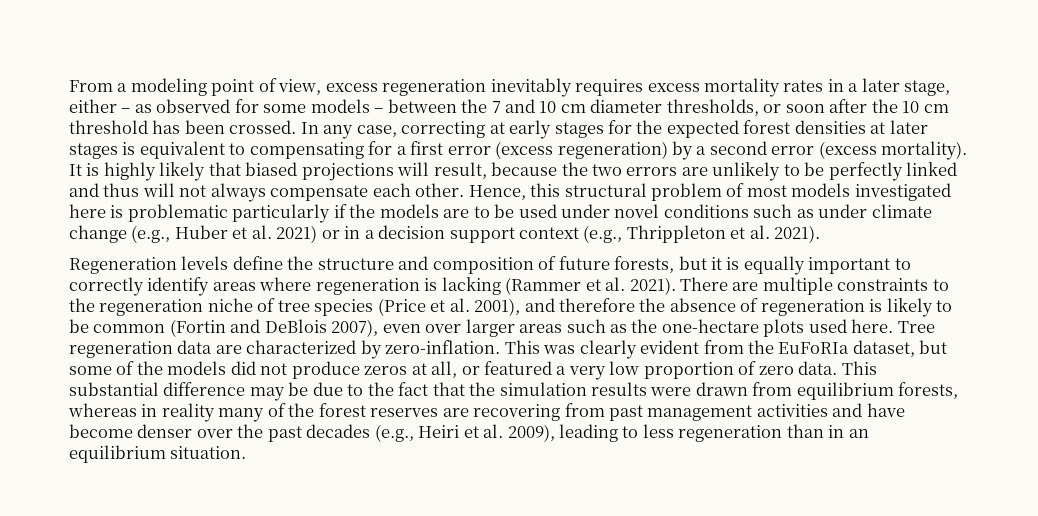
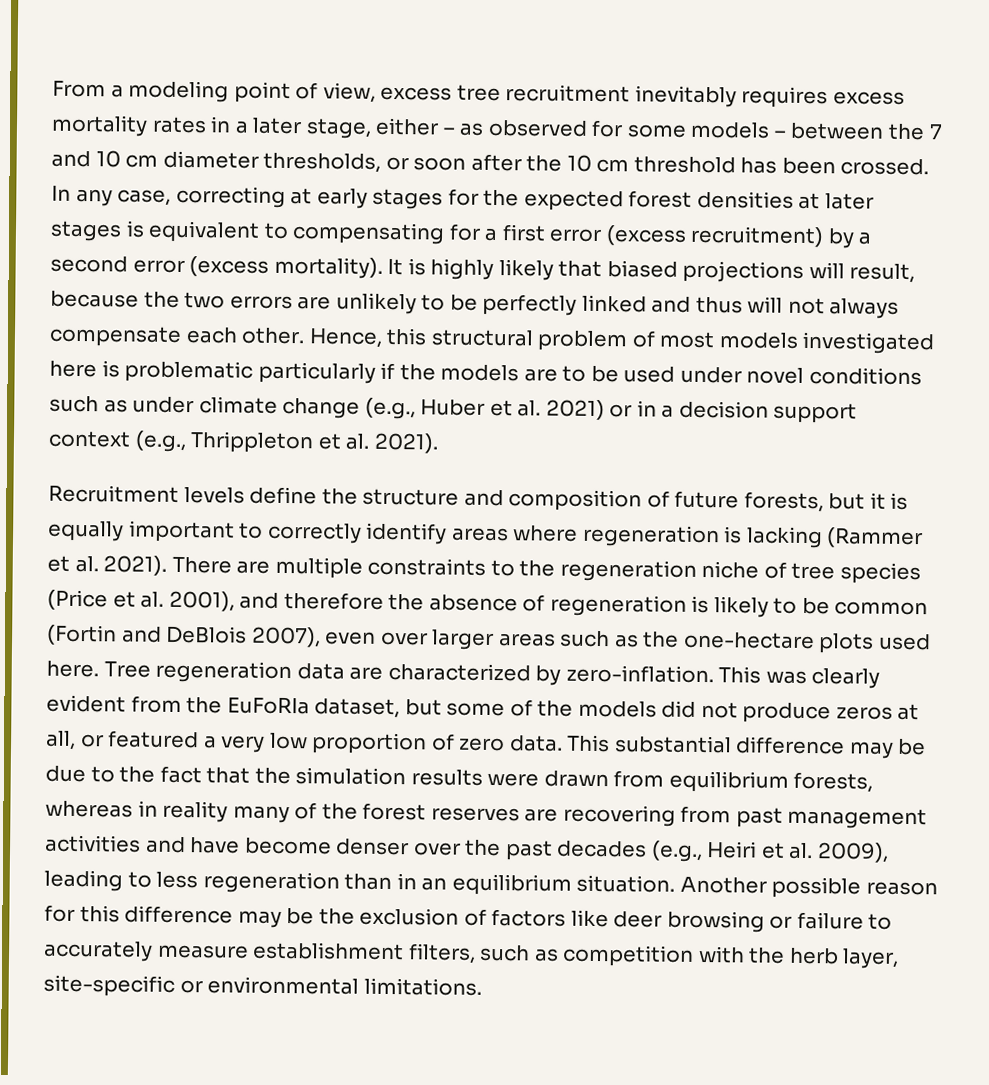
- From a modeling point of view, excess regeneration inevitably requires excess mortality rates in a later stage, either – as observed for some models – between the 7 and 10 cm diameter thresholds, or soon after the 10 cm threshold has been crossed.
+ From a modeling point of view, excess tree recruitment inevitably requires excess mortality rates in a later stage, either – as observed for some models – between the 7 and 10 cm diameter thresholds, or soon after the 10 cm threshold has been crossed.
- In any case, correcting at early stages for the expected forest densities at later stages is equivalent to compensating for a first error (excess regeneration) by a second error (excess mortality).
+ In any case, correcting at early stages for the expected forest densities at later stages is equivalent to compensating for a first error (excess recruitment) by a second error (excess mortality).
- Regeneration levels define the structure and composition of future forests, but it is equally important to correctly identify areas where regeneration is lacking (Rammer et al. 2021).
+ Recruitment levels define the structure and composition of future forests, but it is equally important to correctly identify areas where regeneration is lacking (Rammer et al. 2021).
+ Another possible reason for this difference may be the exclusion of factors like deer browsing or failure to accurately measure establishment filters, such as competition with the herb layer, site-specific or environmental limitations.

